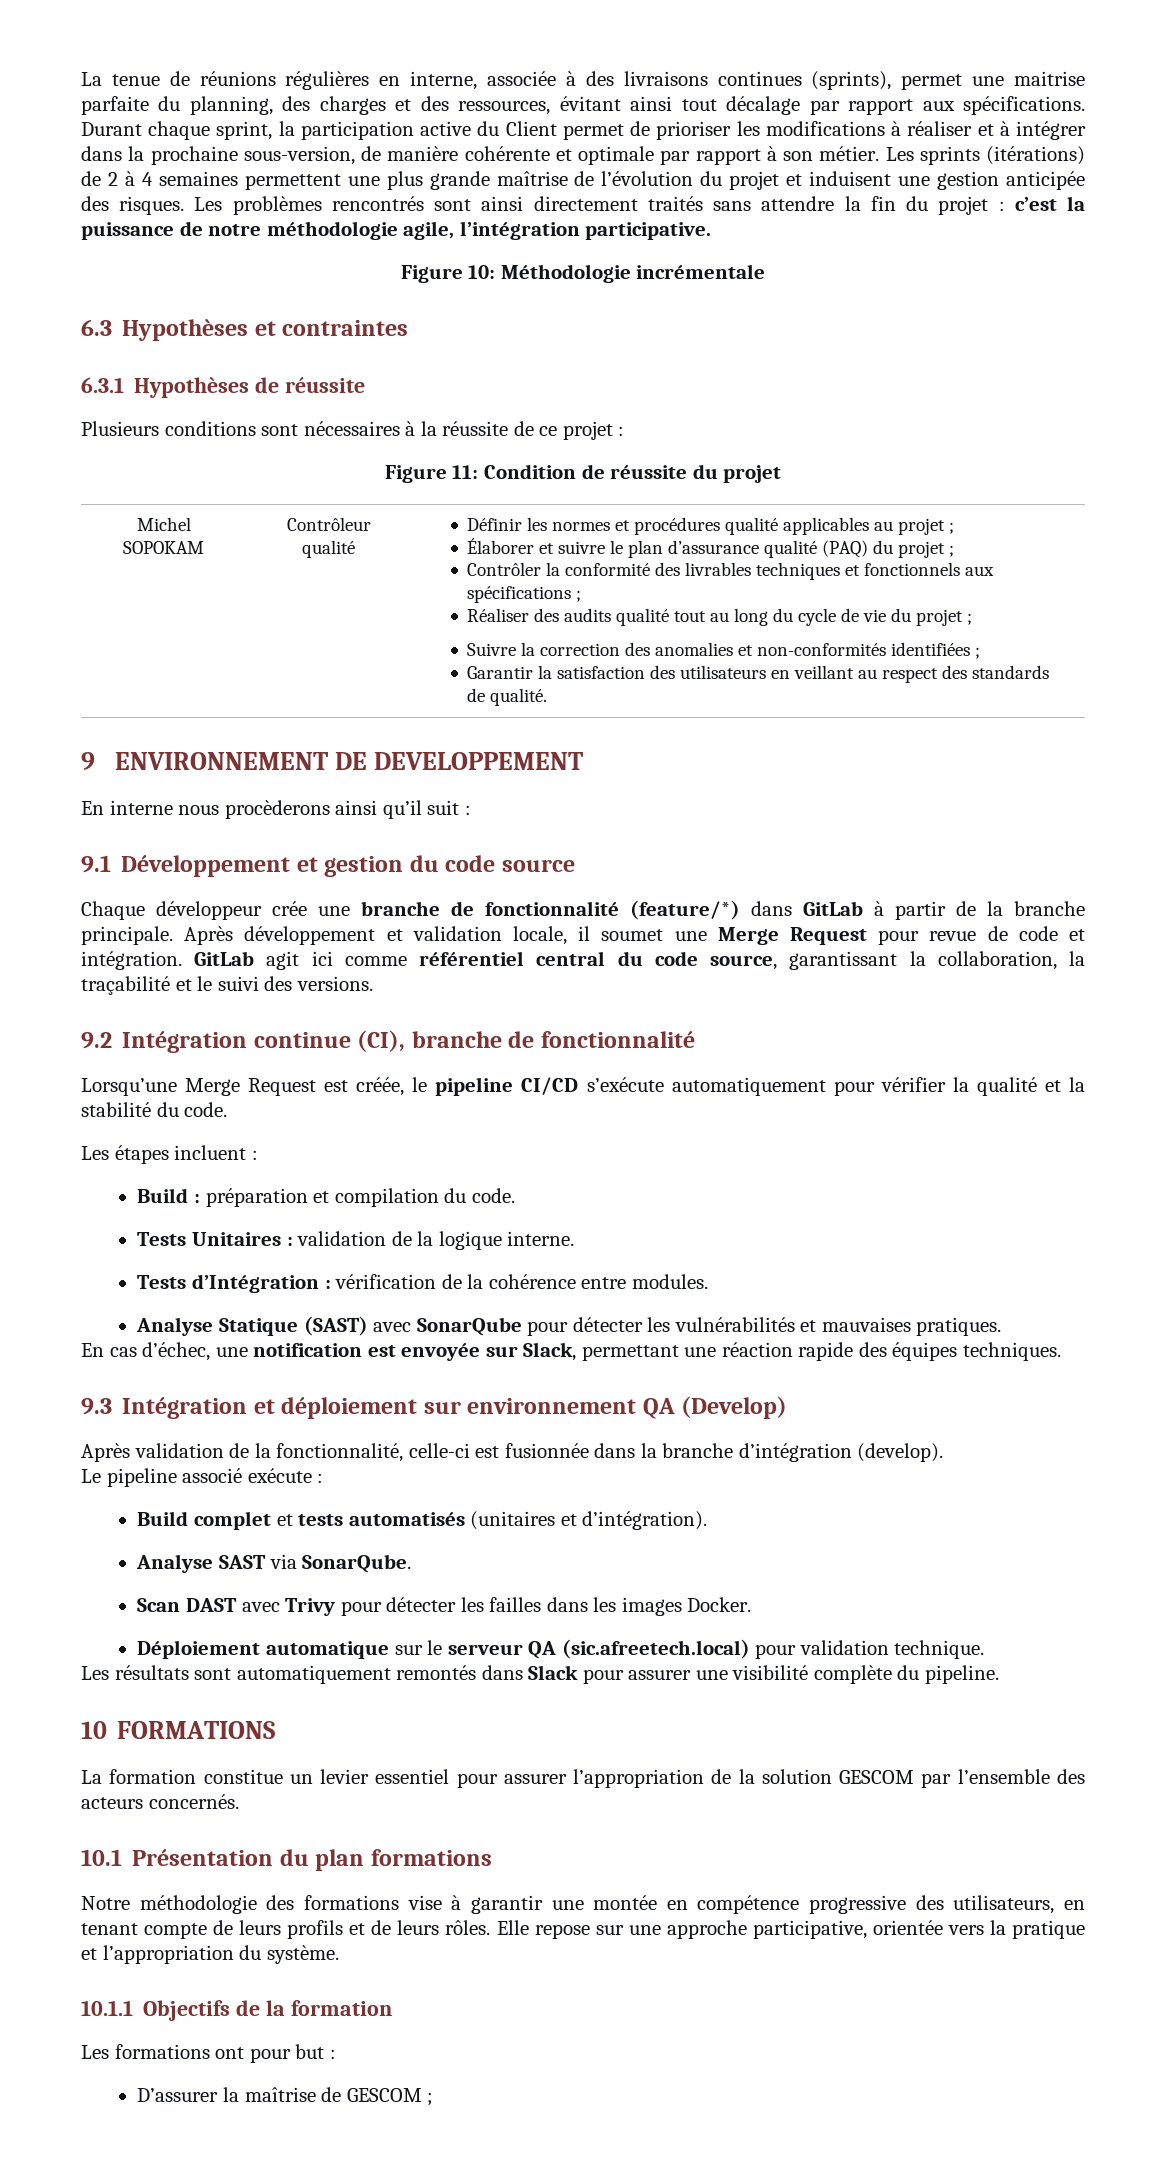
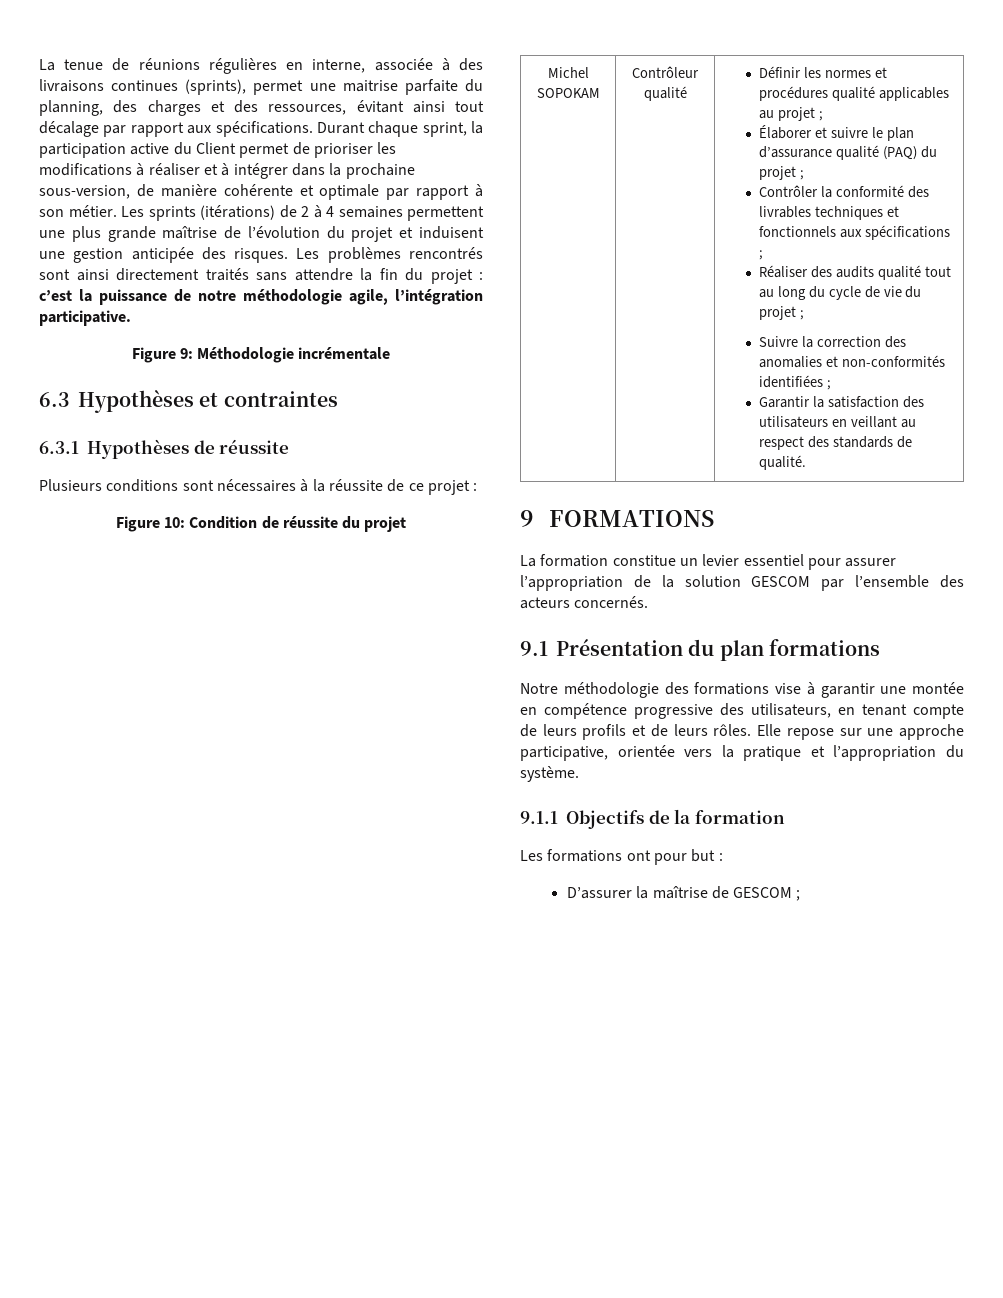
- Figure 10: Méthodologie incrémentale
+ Figure 9: Méthodologie incrémentale
- Figure 11: Condition de réussite du projet
+ Figure 10: Condition de réussite du projet
- 9 ENVIRONNEMENT DE DEVELOPPEMENT
- En interne nous procèderons ainsi qu’il suit :
- 9.1 Développement et gestion du code source
- Chaque développeur crée une branche de fonctionnalité (feature/*) dans GitLab à partir de la branche principale. Après développement et validation locale, il soumet une Merge Request pour revue de code et intégration. GitLab agit ici comme référentiel central du code source, garantissant la collaboration, la traçabilité et le suivi des versions.
- 9.2 Intégration continue (CI), branche de fonctionnalité
- Lorsqu’une Merge Request est créée, le pipeline CI/CD s’exécute automatiquement pour vérifier la qualité et la stabilité du code.
- Les étapes incluent :
- Build : préparation et compilation du code.
- Tests Unitaires : validation de la logique interne.
- Tests d’Intégration : vérification de la cohérence entre modules.
- Analyse Statique (SAST) avec SonarQube pour détecter les vulnérabilités et mauvaises pratiques.
- En cas d’échec, une notification est envoyée sur Slack, permettant une réaction rapide des équipes techniques.
- 9.3 Intégration et déploiement sur environnement QA (Develop)
- Après validation de la fonctionnalité, celle-ci est fusionnée dans la branche d’intégration (develop).
- Le pipeline associé exécute :
- Build complet et tests automatisés (unitaires et d’intégration).
- Analyse SAST via SonarQube.
- Scan DAST avec Trivy pour détecter les failles dans les images Docker.
- Déploiement automatique sur le serveur QA (sic.afreetech.local) pour validation technique.
- Les résultats sont automatiquement remontés dans Slack pour assurer une visibilité complète du pipeline.
- 10 FORMATIONS
+ 9 FORMATIONS
- 10.1 Présentation du plan formations
+ 9.1 Présentation du plan formations
- 10.1.1 Objectifs de la formation
+ 9.1.1 Objectifs de la formation

